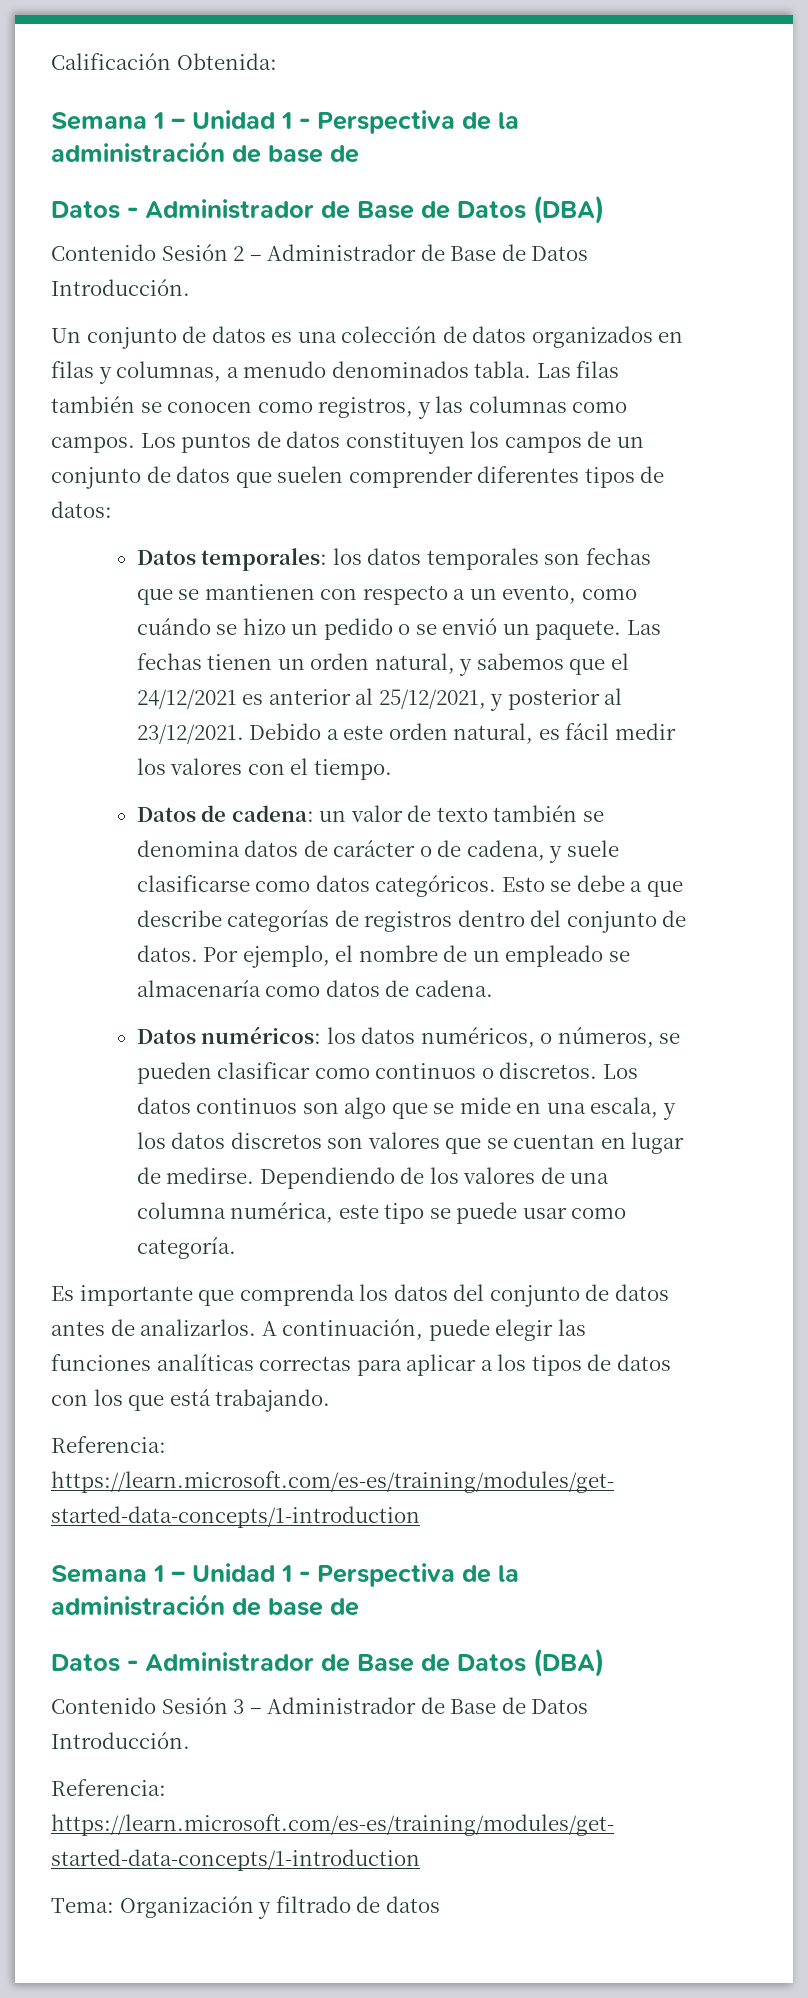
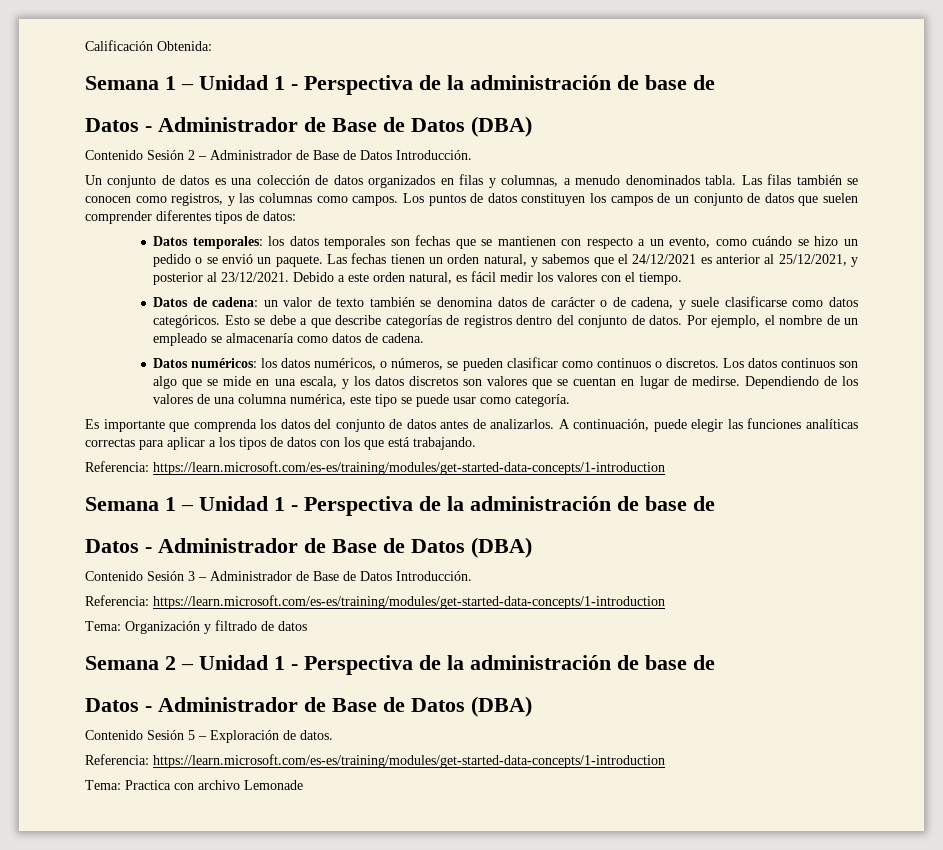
+ Semana 2 – Unidad 1 - Perspectiva de la administración de base de
+ Datos - Administrador de Base de Datos (DBA)
+ Contenido Sesión 5 – Exploración de datos.
+ Referencia: https://learn.microsoft.com/es-es/training/modules/get-started-data-concepts/1-introduction
+ Tema: Practica con archivo Lemonade

